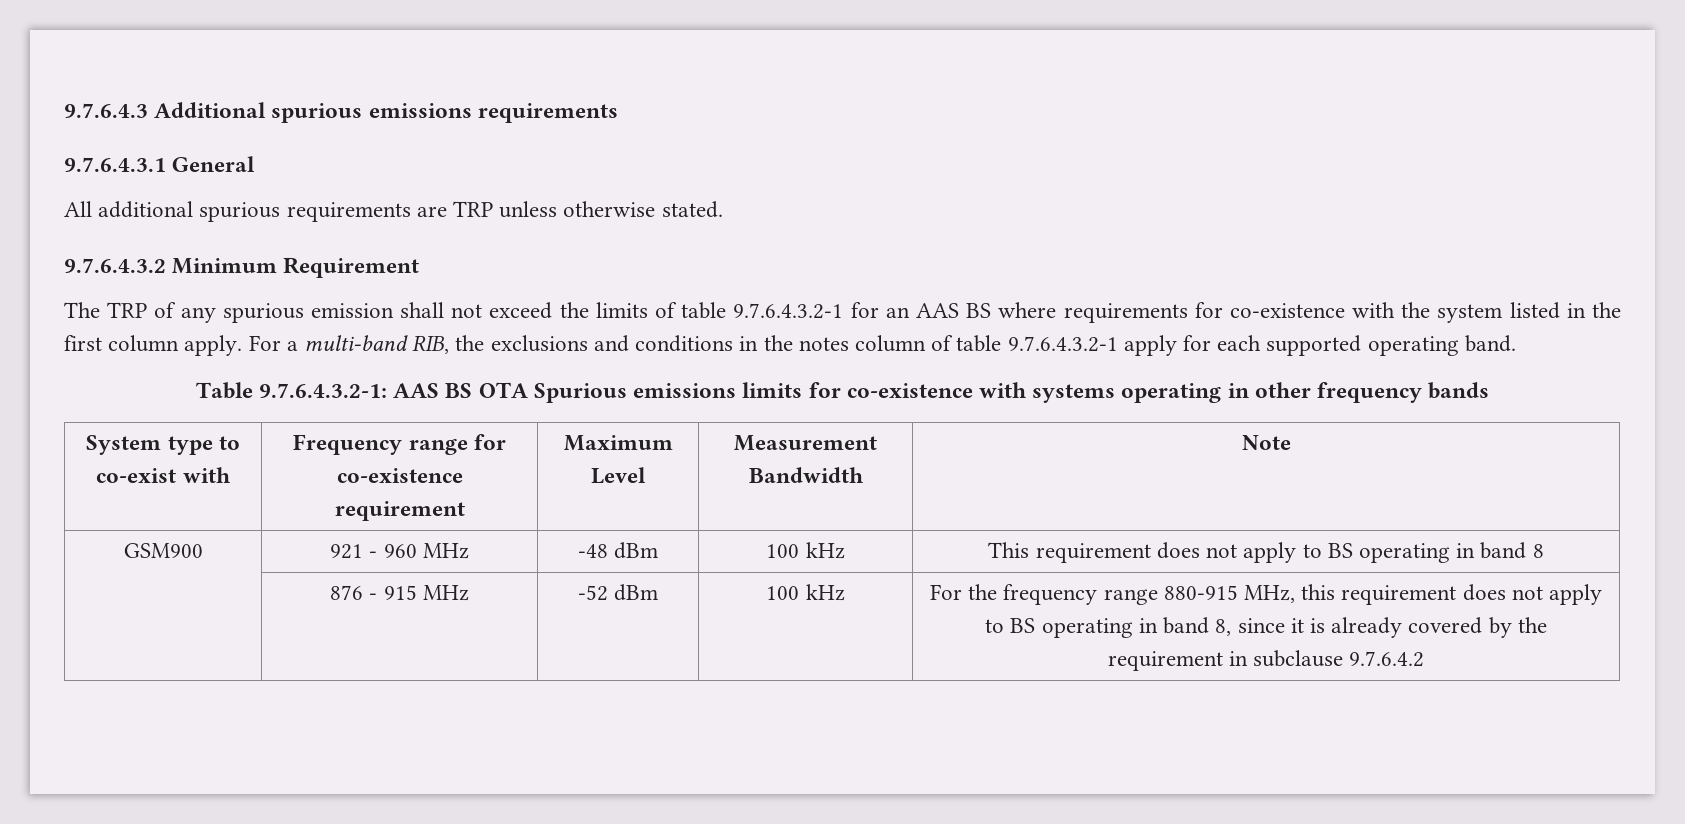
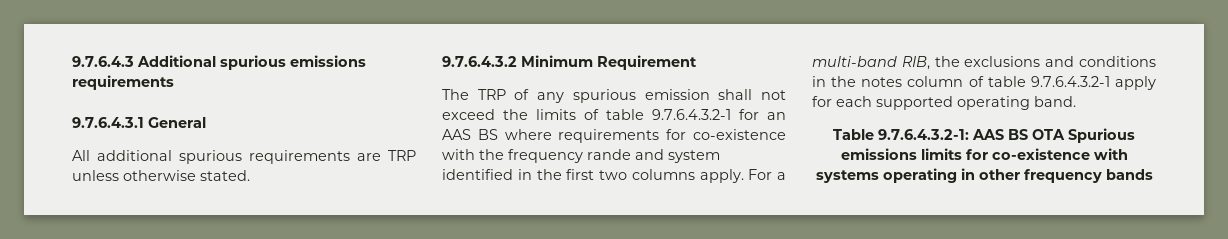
- The TRP of any spurious emission shall not exceed the limits of table 9.7.6.4.3.2-1 for an AAS BS where requirements for co-existence with the system listed in the first column apply.
+ The TRP of any spurious emission shall not exceed the limits of table 9.7.6.4.3.2-1 for an AAS BS where requirements for co-existence with the frequency rande and system identified in the first two columns apply.
- System type to co-exist with | Frequency range for co-existence requirement | Maximum Level | Measurement Bandwidth | Note
- GSM900 | 921 - 960 MHz | -48 dBm | 100 kHz | This requirement does not apply to BS operating in band 8
- | 876 - 915 MHz | -52 dBm | 100 kHz | For the frequency range 880-915 MHz, this requirement does not apply to BS operating in band 8, since it is already covered by the requirement in subclause 9.7.6.4.2

